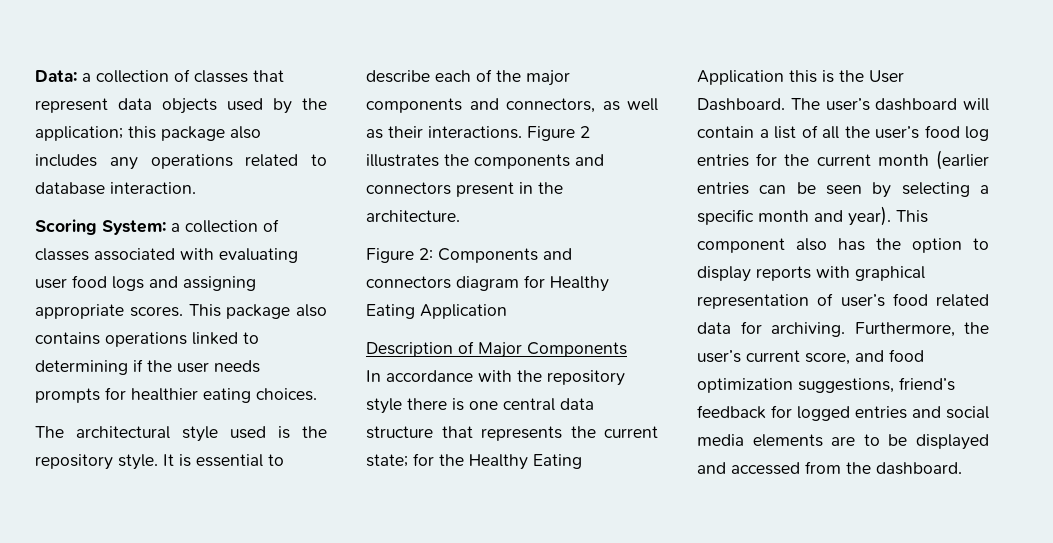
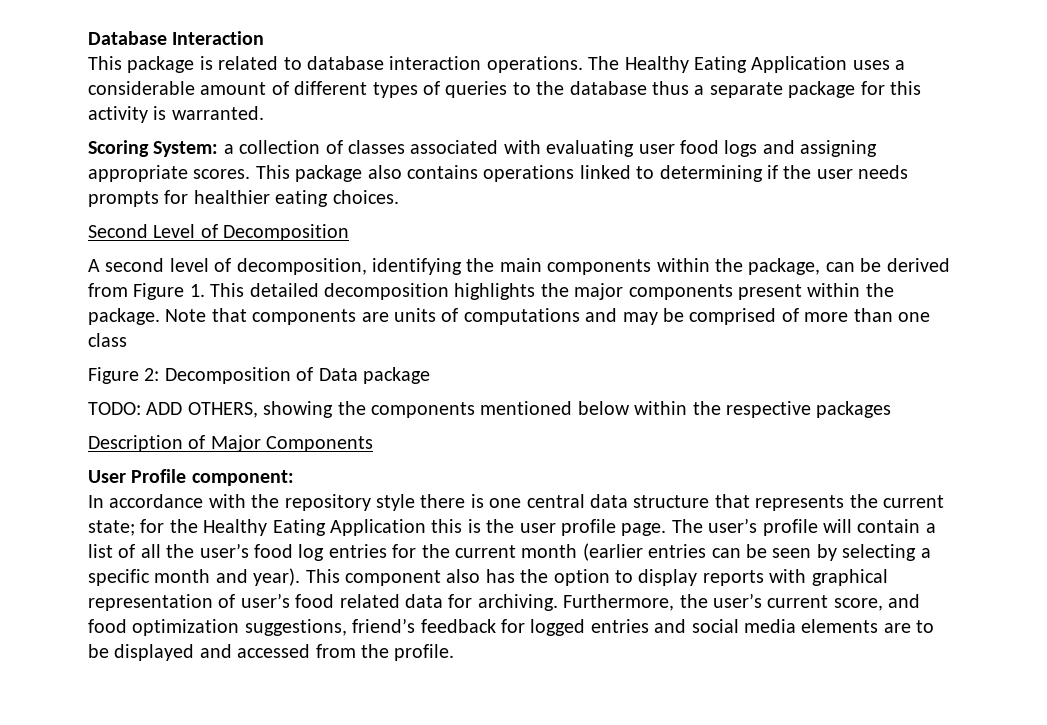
- Data: a collection of classes that represent data objects used by the application; this package also includes any operations related to database interaction.
+ Database Interaction
+ This package is related to database interaction operations. The Healthy Eating Application uses a considerable amount of different types of queries to the database thus a separate package for this activity is warranted.
- The architectural style used is the repository style. It is essential to describe each of the major components and connectors, as well as their interactions. Figure 2 illustrates the components and connectors present in the architecture.
- Figure 2: Components and connectors diagram for Healthy Eating Application
+ Second Level of Decomposition
+ A second level of decomposition, identifying the main components within the package, can be derived from Figure 1. This detailed decomposition highlights the major components present within the package. Note that components are units of computations and may be comprised of more than one class
+ Figure 2: Decomposition of Data package
+ TODO: ADD OTHERS, showing the components mentioned below within the respective packages
+ User Profile component:
- In accordance with the repository style there is one central data structure that represents the current state; for the Healthy Eating Application this is the User Dashboard.
+ In accordance with the repository style there is one central data structure that represents the current state; for the Healthy Eating Application this is the user profile page.
- The user’s dashboard will contain a list of all the user’s food log entries for the current month (earlier entries can be seen by selecting a specific month and year).
+ The user’s profile will contain a list of all the user’s food log entries for the current month (earlier entries can be seen by selecting a specific month and year).
- Furthermore, the user’s current score, and food optimization suggestions, friend’s feedback for logged entries and social media elements are to be displayed and accessed from the dashboard.
+ Furthermore, the user’s current score, and food optimization suggestions, friend’s feedback for logged entries and social media elements are to be displayed and accessed from the profile.

